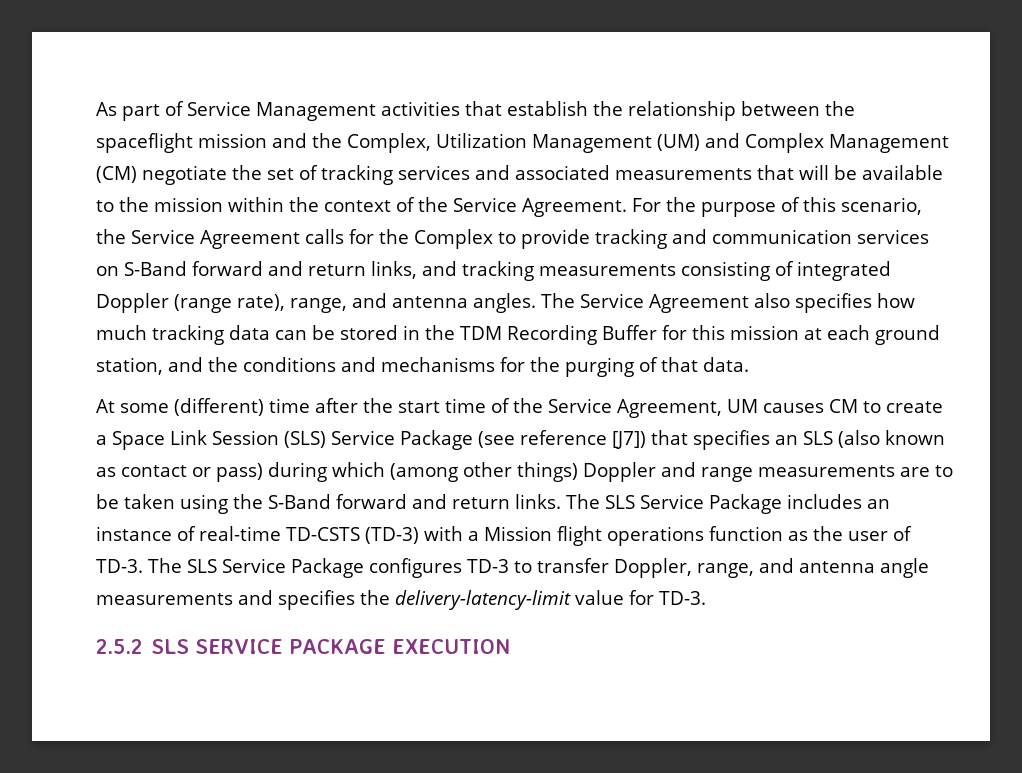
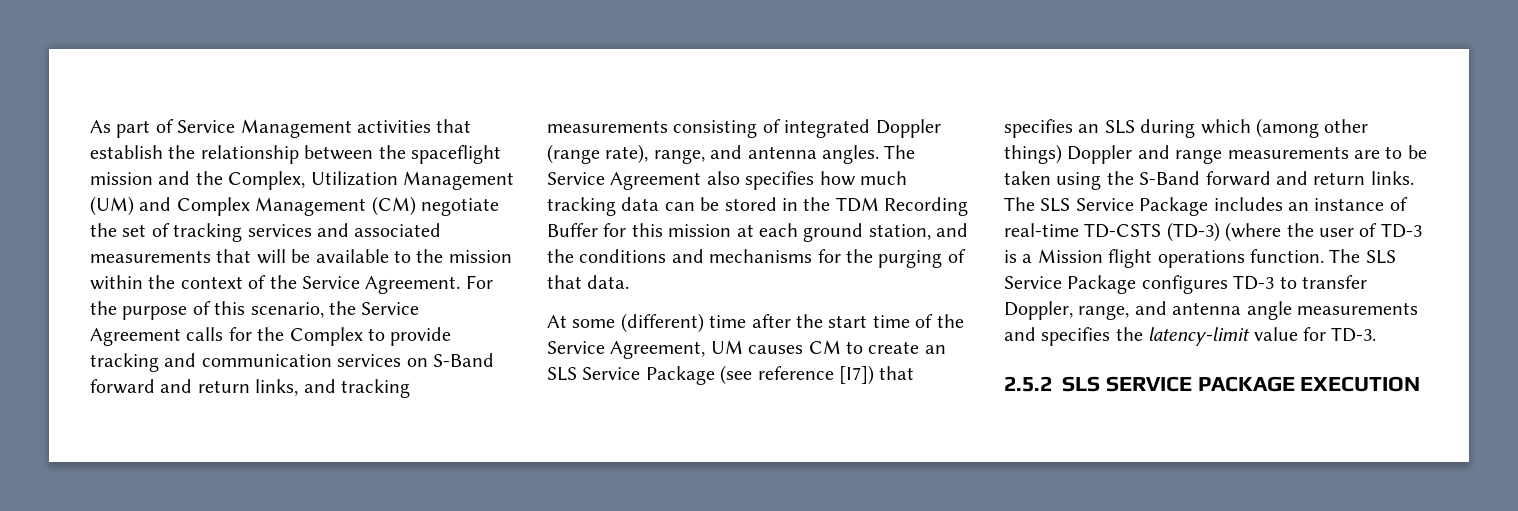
- At some (different) time after the start time of the Service Agreement, UM causes CM to create a Space Link Session (SLS) Service Package (see reference [J7]) that specifies an SLS (also known as contact or pass) during which (among other things) Doppler and range measurements are to be taken using the S-Band forward and return links.
+ At some (different) time after the start time of the Service Agreement, UM causes CM to create an SLS Service Package (see reference [I7]) that specifies an SLS during which (among other things) Doppler and range measurements are to be taken using the S-Band forward and return links.
- The SLS Service Package includes an instance of real-time TD-CSTS (TD-3) with a Mission flight operations function as the user of TD-3.
+ The SLS Service Package includes an instance of real-time TD-CSTS (TD-3) (where the user of TD-3 is a Mission flight operations function.
- The SLS Service Package configures TD-3 to transfer Doppler, range, and antenna angle measurements and specifies the delivery-latency-limit value for TD-3.
+ The SLS Service Package configures TD-3 to transfer Doppler, range, and antenna angle measurements and specifies the latency-limit value for TD-3.

